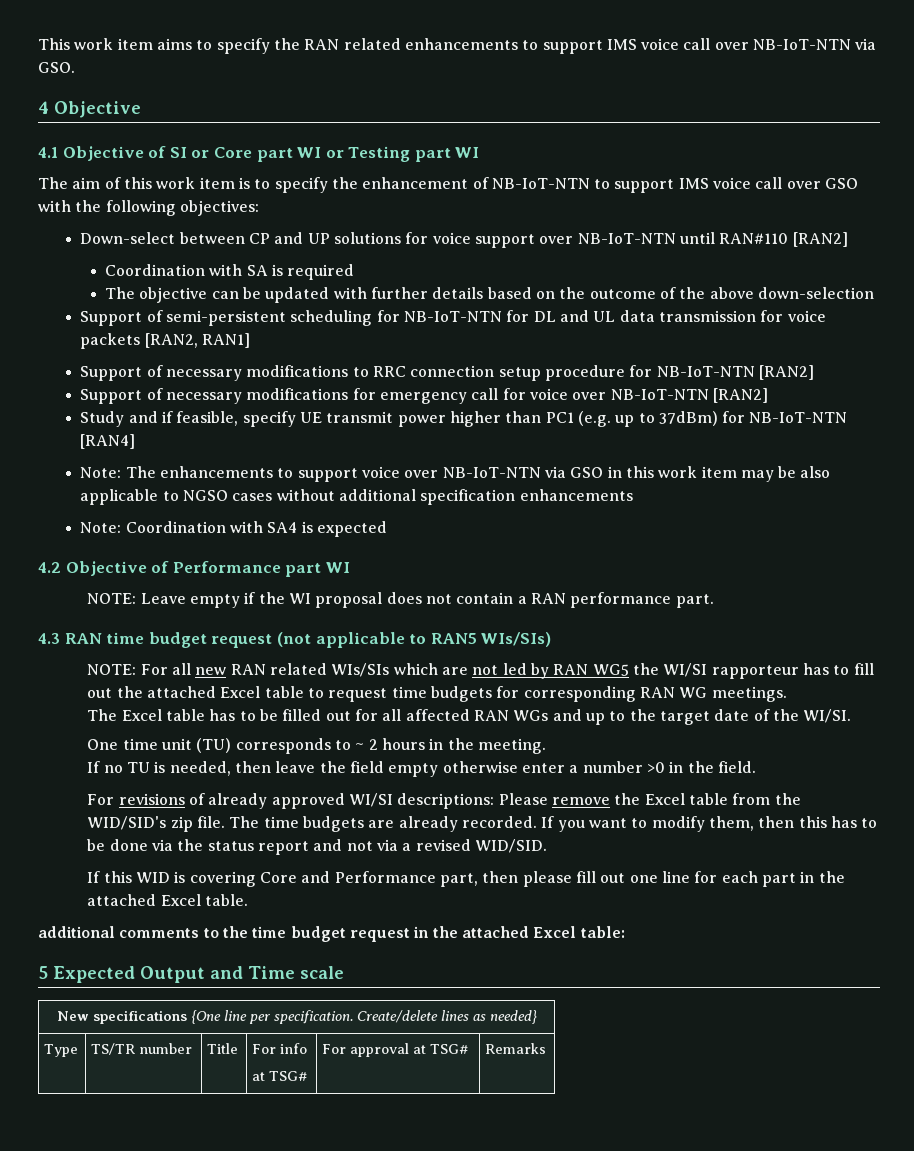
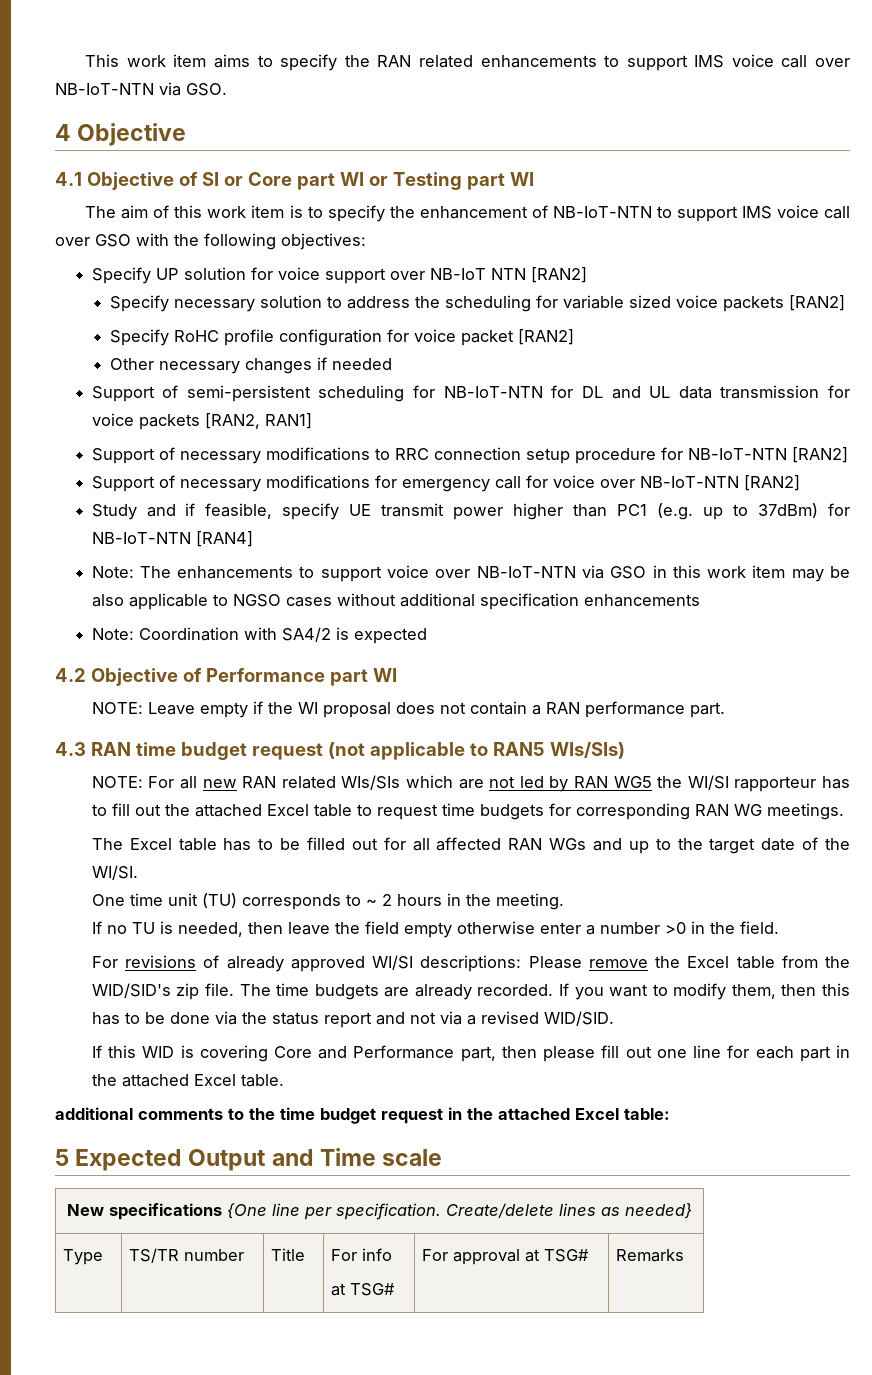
- Down-select between CP and UP solutions for voice support over NB-IoT-NTN until RAN#110 [RAN2]
- Coordination with SA is required
- The objective can be updated with further details based on the outcome of the above down-selection
+ Specify UP solution for voice support over NB-IoT NTN [RAN2]
+ Specify necessary solution to address the scheduling for variable sized voice packets [RAN2]
+ Specify RoHC profile configuration for voice packet [RAN2]
+ Other necessary changes if needed
- Note: Coordination with SA4 is expected
+ Note: Coordination with SA4/2 is expected

